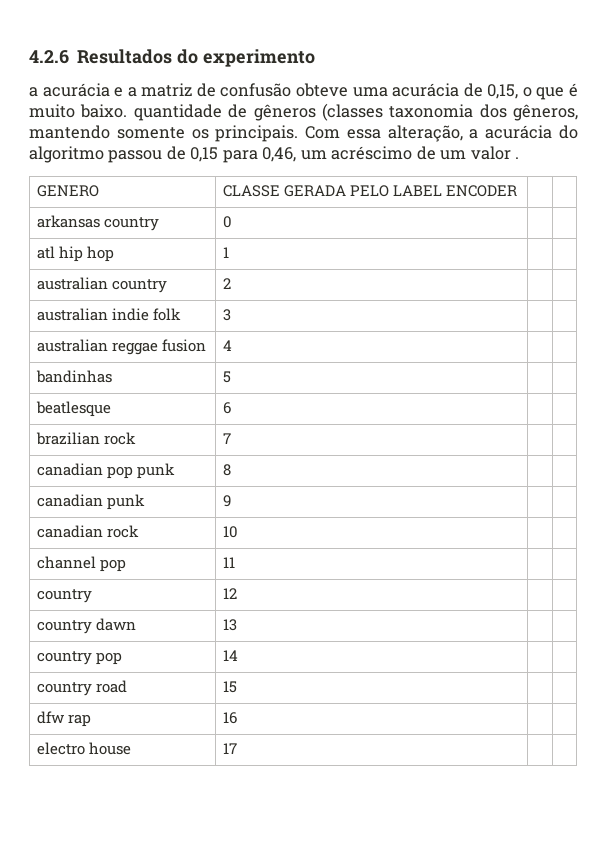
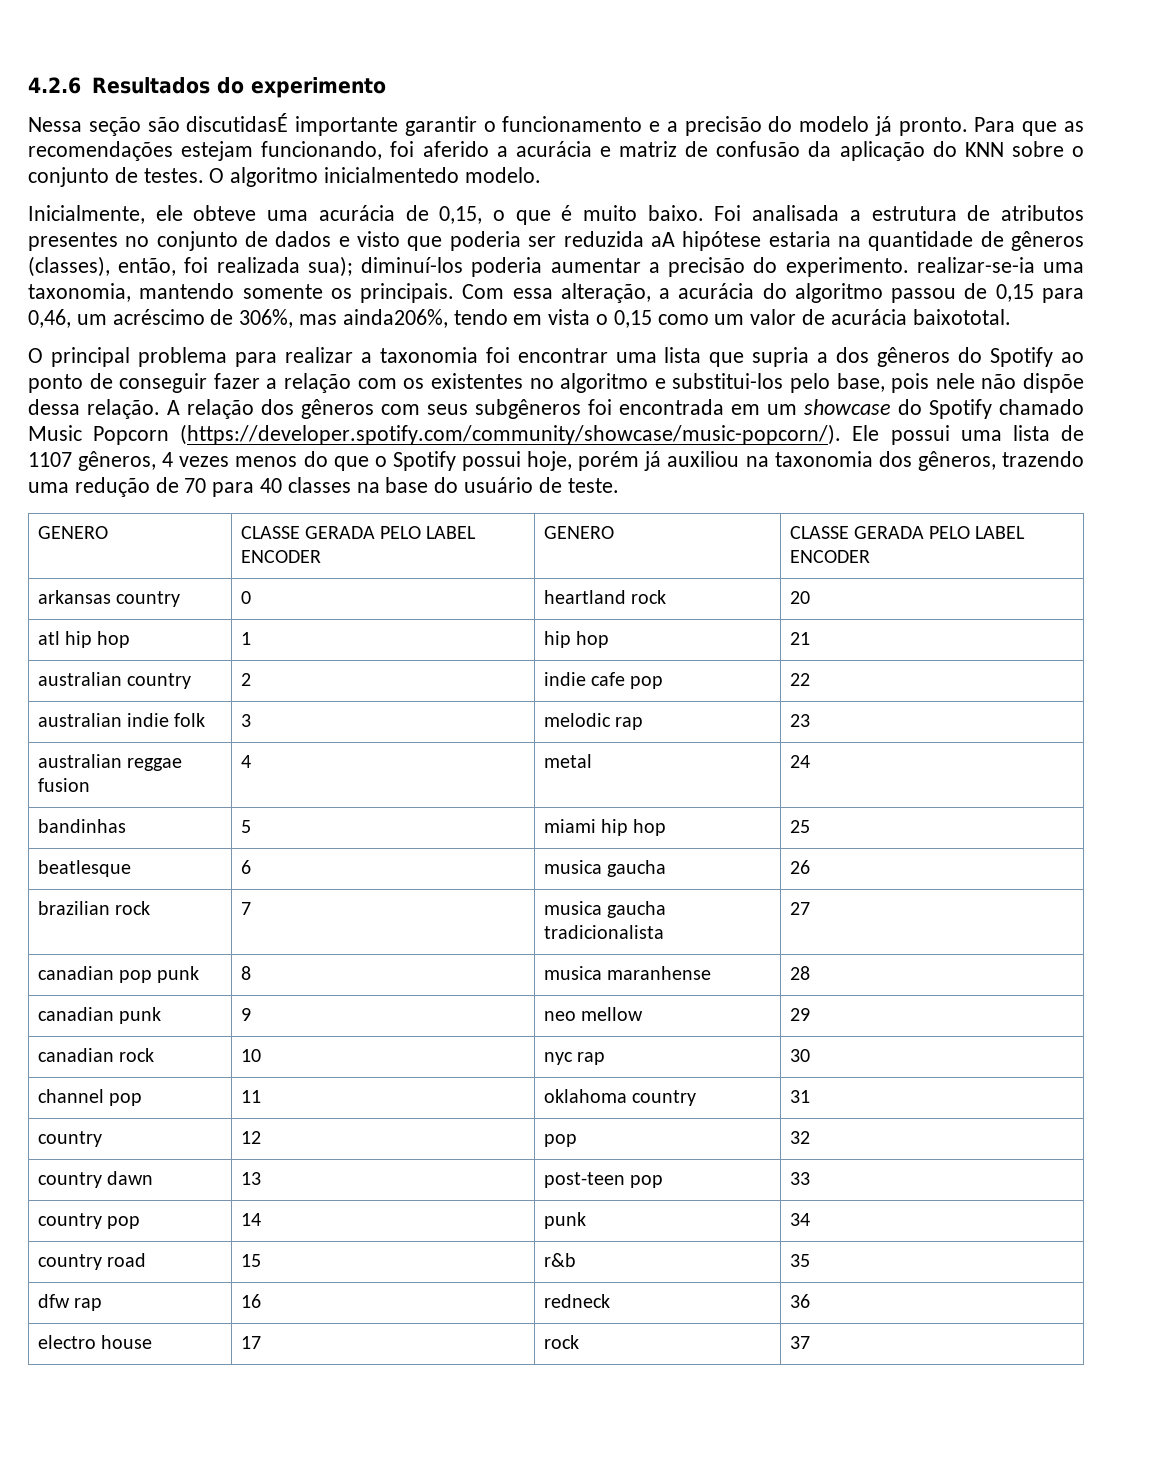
- a acurácia e a matriz de confusão obteve uma acurácia de 0,15, o que é muito baixo. quantidade de gêneros (classes taxonomia dos gêneros, mantendo somente os principais.
+ Nessa seção são discutidasÉ importante garantir o funcionamento e a precisão do modelo já pronto. Para que as recomendações estejam funcionando, foi aferido a acurácia e matriz de confusão da aplicação do KNN sobre o conjunto de testes. O algoritmo inicialmentedo modelo.
+ Inicialmente, ele obteve uma acurácia de 0,15, o que é muito baixo. Foi analisada a estrutura de atributos presentes no conjunto de dados e visto que poderia ser reduzida aA hipótese estaria na quantidade de gêneros (classes), então, foi realizada sua); diminuí-los poderia aumentar a precisão do experimento. realizar-se-ia uma taxonomia, mantendo somente os principais.
- Com essa alteração, a acurácia do algoritmo passou de 0,15 para 0,46, um acréscimo de um valor .
+ Com essa alteração, a acurácia do algoritmo passou de 0,15 para 0,46, um acréscimo de 306%, mas ainda206%, tendo em vista o 0,15 como um valor de acurácia baixototal.
+ O principal problema para realizar a taxonomia foi encontrar uma lista que supria a dos gêneros do Spotify ao ponto de conseguir fazer a relação com os existentes no algoritmo e substitui-los pelo base, pois nele não dispõe dessa relação. A relação dos gêneros com seus subgêneros foi encontrada em um showcase do Spotify chamado Music Popcorn (https://developer.spotify.com/community/showcase/music-popcorn/). Ele possui uma lista de 1107 gêneros, 4 vezes menos do que o Spotify possui hoje, porém já auxiliou na taxonomia dos gêneros, trazendo uma redução de 70 para 40 classes na base do usuário de teste.
- GENERO | CLASSE GERADA PELO LABEL ENCODER | |
+ GENERO | CLASSE GERADA PELO LABEL ENCODER | GENERO | CLASSE GERADA PELO LABEL ENCODER
- arkansas country | 0 | |
+ arkansas country | 0 | heartland rock | 20
- atl hip hop | 1 | |
+ atl hip hop | 1 | hip hop | 21
- australian country | 2 | |
+ australian country | 2 | indie cafe pop | 22
- australian indie folk | 3 | |
+ australian indie folk | 3 | melodic rap | 23
- australian reggae fusion | 4 | |
+ australian reggae fusion | 4 | metal | 24
- bandinhas | 5 | |
+ bandinhas | 5 | miami hip hop | 25
- beatlesque | 6 | |
+ beatlesque | 6 | musica gaucha | 26
- brazilian rock | 7 | |
+ brazilian rock | 7 | musica gaucha tradicionalista | 27
- canadian pop punk | 8 | |
+ canadian pop punk | 8 | musica maranhense | 28
- canadian punk | 9 | |
+ canadian punk | 9 | neo mellow | 29
- canadian rock | 10 | |
+ canadian rock | 10 | nyc rap | 30
- channel pop | 11 | |
+ channel pop | 11 | oklahoma country | 31
- country | 12 | |
+ country | 12 | pop | 32
- country dawn | 13 | |
+ country dawn | 13 | post-teen pop | 33
- country pop | 14 | |
+ country pop | 14 | punk | 34
- country road | 15 | |
+ country road | 15 | r&b | 35
- dfw rap | 16 | |
+ dfw rap | 16 | redneck | 36
- electro house | 17 | |
+ electro house | 17 | rock | 37

